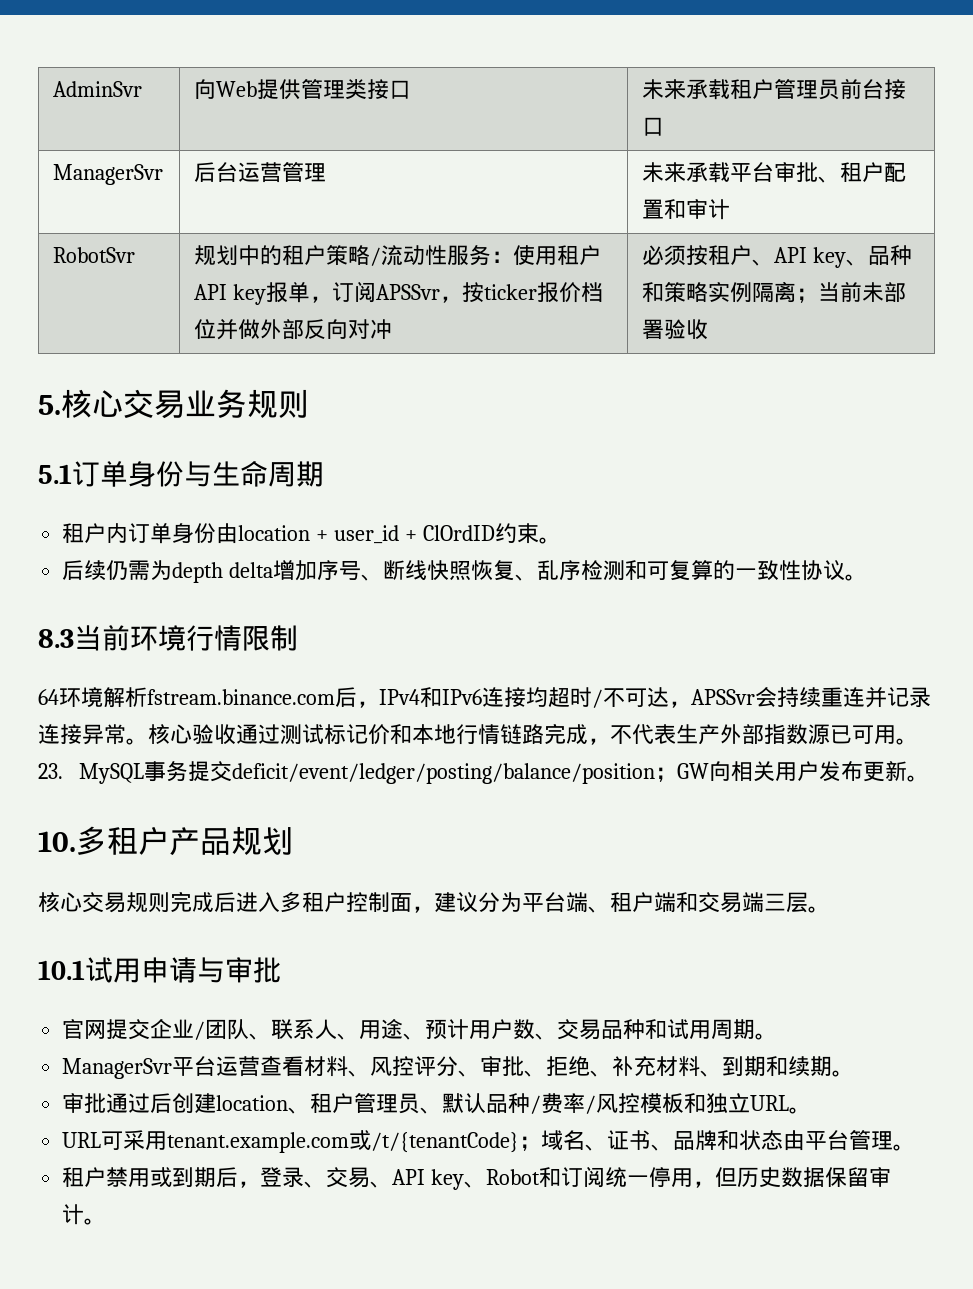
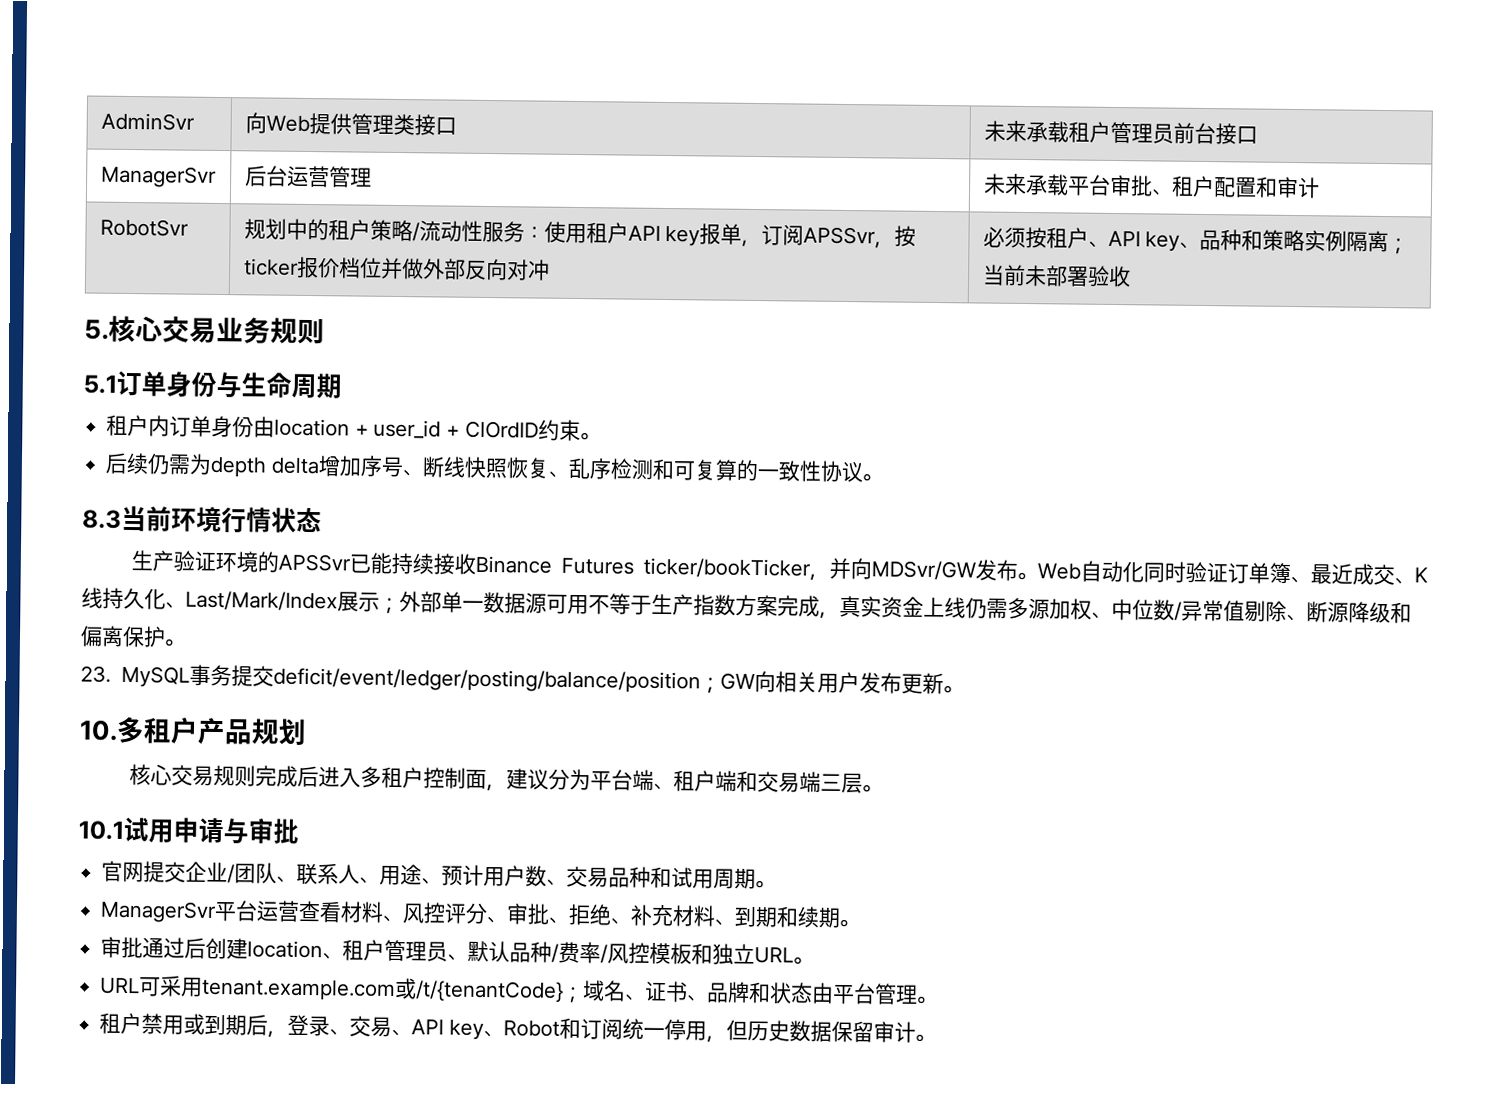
- 8.3当前环境行情限制
- 64环境解析fstream.binance.com后，IPv4和IPv6连接均超时/不可达，APSSvr会持续重连并记录连接异常。核心验收通过测试标记价和本地行情链路完成，不代表生产外部指数源已可用。
+ 8.3当前环境行情状态
+ 生产验证环境的APSSvr已能持续接收Binance Futures ticker/bookTicker，并向MDSvr/GW发布。Web自动化同时验证订单簿、最近成交、K线持久化、Last/Mark/Index展示；外部单一数据源可用不等于生产指数方案完成，真实资金上线仍需多源加权、中位数/异常值剔除、断源降级和偏离保护。

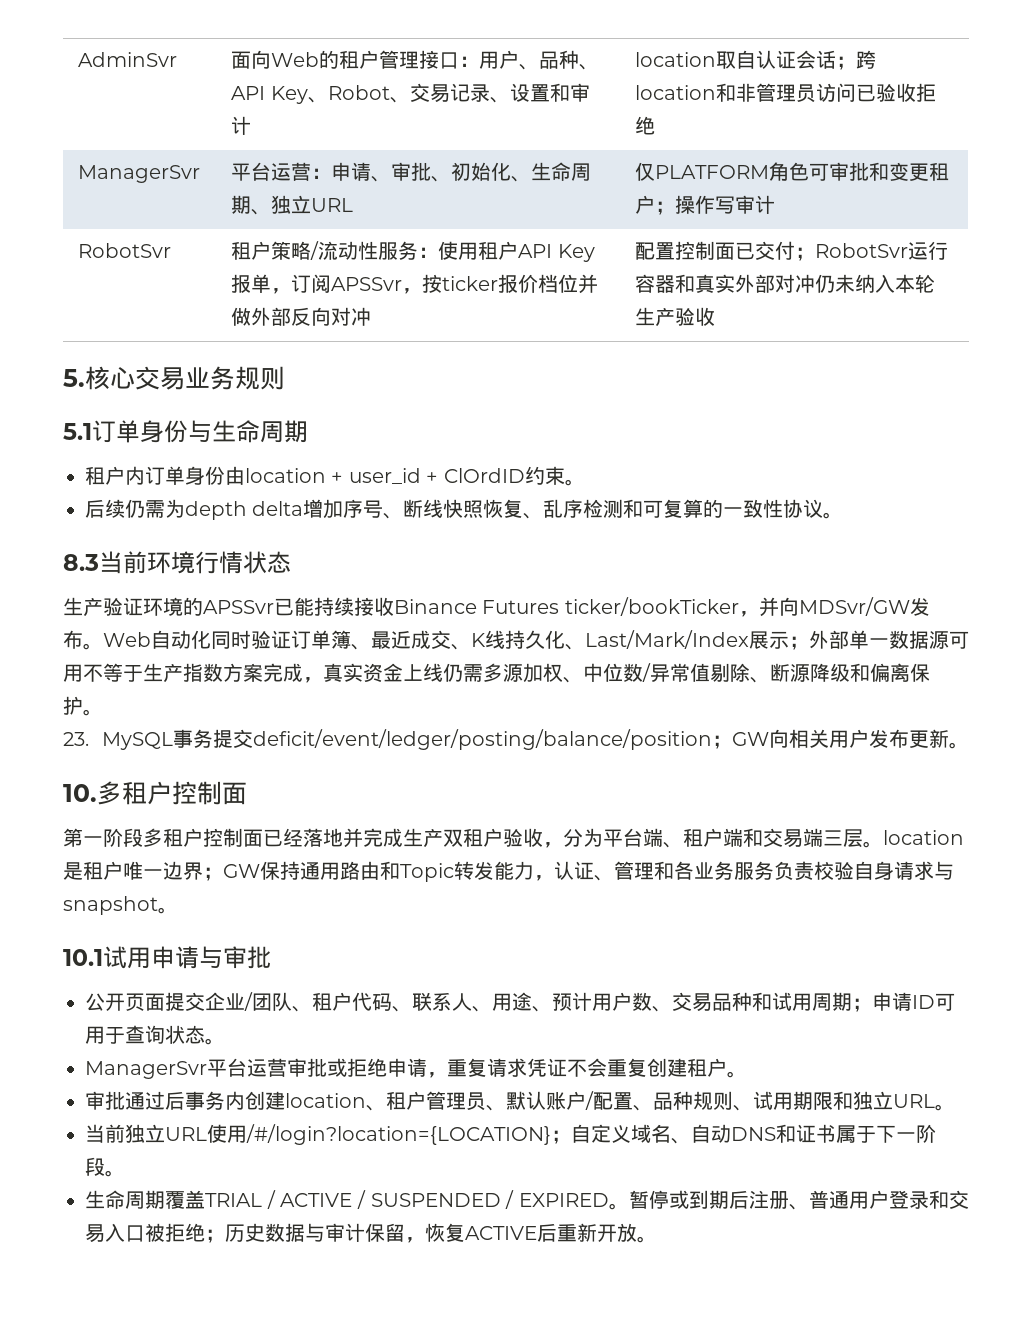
- AdminSvr | 向Web提供管理类接口 | 未来承载租户管理员前台接口
- ManagerSvr | 后台运营管理 | 未来承载平台审批、租户配置和审计
+ AdminSvr | 面向Web的租户管理接口：用户、品种、API Key、Robot、交易记录、设置和审计 | location取自认证会话；跨location和非管理员访问已验收拒绝
+ ManagerSvr | 平台运营：申请、审批、初始化、生命周期、独立URL | 仅PLATFORM角色可审批和变更租户；操作写审计
- RobotSvr | 规划中的租户策略/流动性服务：使用租户API key报单，订阅APSSvr，按ticker报价档位并做外部反向对冲 | 必须按租户、API key、品种和策略实例隔离；当前未部署验收
+ RobotSvr | 租户策略/流动性服务：使用租户API Key报单，订阅APSSvr，按ticker报价档位并做外部反向对冲 | 配置控制面已交付；RobotSvr运行容器和真实外部对冲仍未纳入本轮生产验收
- 10.多租户产品规划
- 核心交易规则完成后进入多租户控制面，建议分为平台端、租户端和交易端三层。
+ 10.多租户控制面
+ 第一阶段多租户控制面已经落地并完成生产双租户验收，分为平台端、租户端和交易端三层。location是租户唯一边界；GW保持通用路由和Topic转发能力，认证、管理和各业务服务负责校验自身请求与snapshot。
- 官网提交企业/团队、联系人、用途、预计用户数、交易品种和试用周期。
- ManagerSvr平台运营查看材料、风控评分、审批、拒绝、补充材料、到期和续期。
+ 公开页面提交企业/团队、租户代码、联系人、用途、预计用户数、交易品种和试用周期；申请ID可用于查询状态。
+ ManagerSvr平台运营审批或拒绝申请，重复请求凭证不会重复创建租户。
- 审批通过后创建location、租户管理员、默认品种/费率/风控模板和独立URL。
- URL可采用tenant.example.com或/t/{tenantCode}；域名、证书、品牌和状态由平台管理。
- 租户禁用或到期后，登录、交易、API key、Robot和订阅统一停用，但历史数据保留审计。
+ 审批通过后事务内创建location、租户管理员、默认账户/配置、品种规则、试用期限和独立URL。
+ 当前独立URL使用/#/login?location={LOCATION}；自定义域名、自动DNS和证书属于下一阶段。
+ 生命周期覆盖TRIAL / ACTIVE / SUSPENDED / EXPIRED。暂停或到期后注册、普通用户登录和交易入口被拒绝；历史数据与审计保留，恢复ACTIVE后重新开放。

